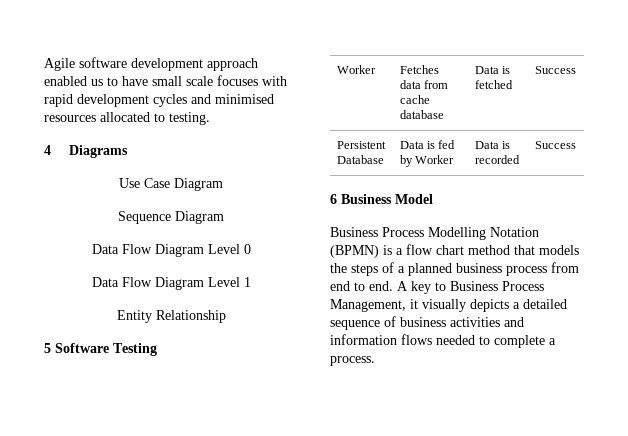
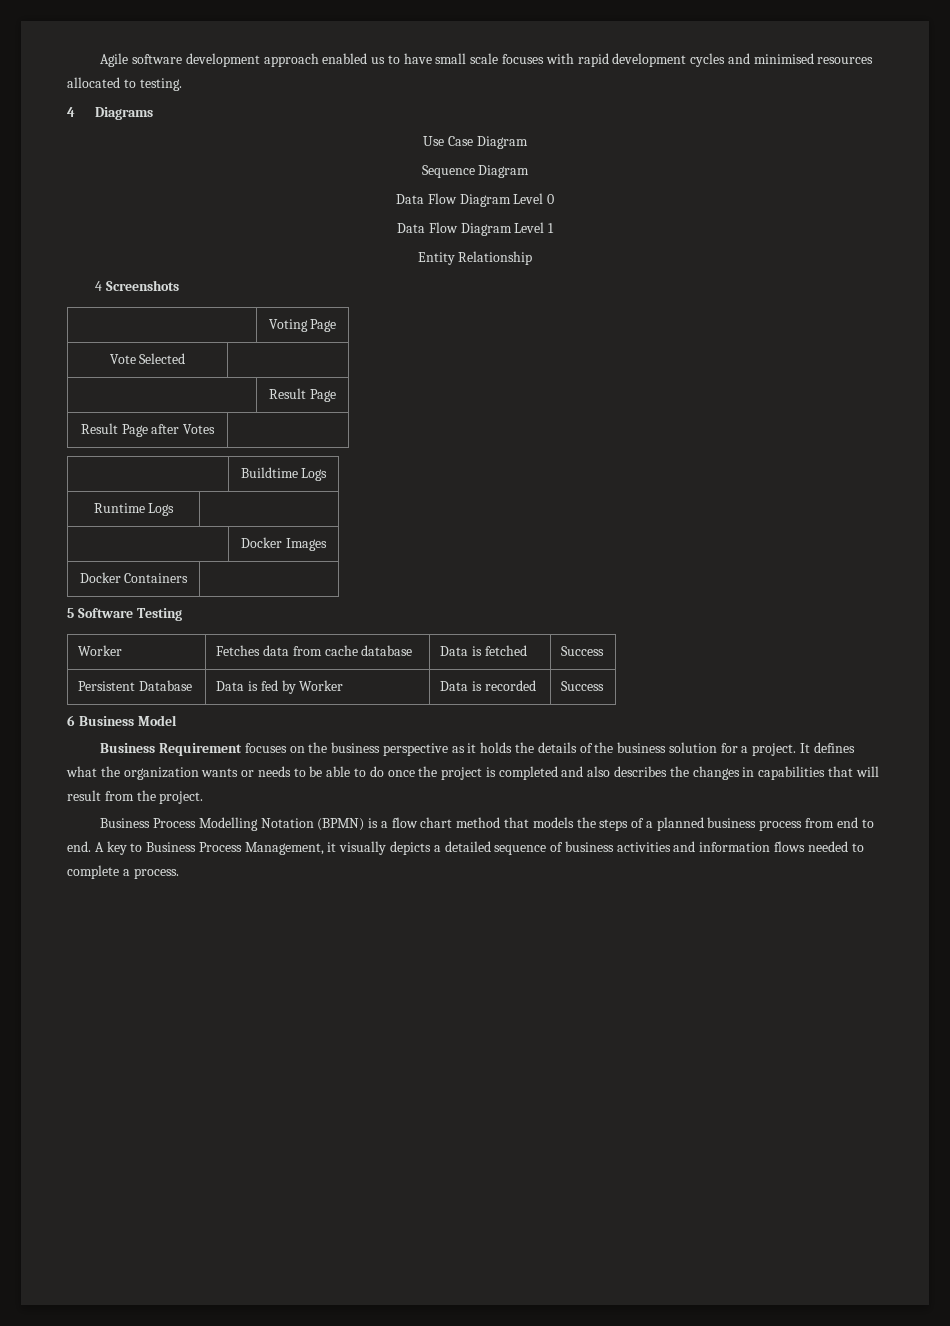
+ 4 Screenshots
+ | Voting Page
+ Vote Selected |
+ | Result Page
+ Result Page after Votes |
+ | Buildtime Logs
+ Runtime Logs |
+ | Docker Images
+ Docker Containers |
+ Business Requirement focuses on the business perspective as it holds the details of the business solution for a project. It defines what the organization wants or needs to be able to do once the project is completed and also describes the changes in capabilities that will result from the project.

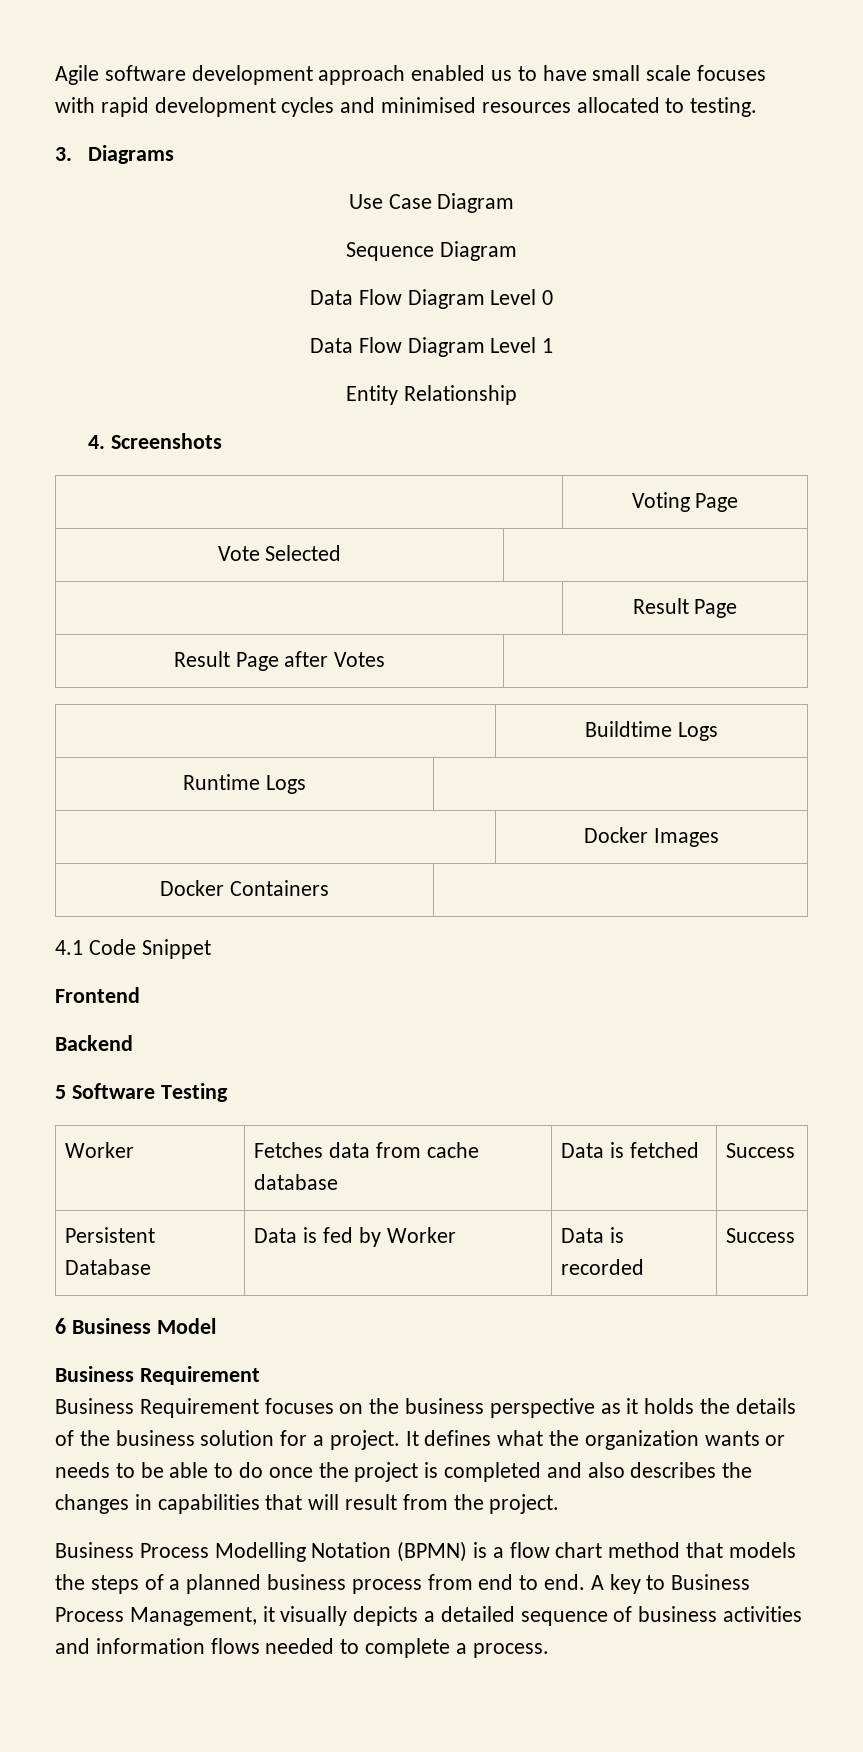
- 4 Diagrams
+ 3. Diagrams
- 4 Screenshots
+ 4. Screenshots
+ 4.1 Code Snippet
+ Frontend
+ Backend
  6 Business Model
+ Business Requirement

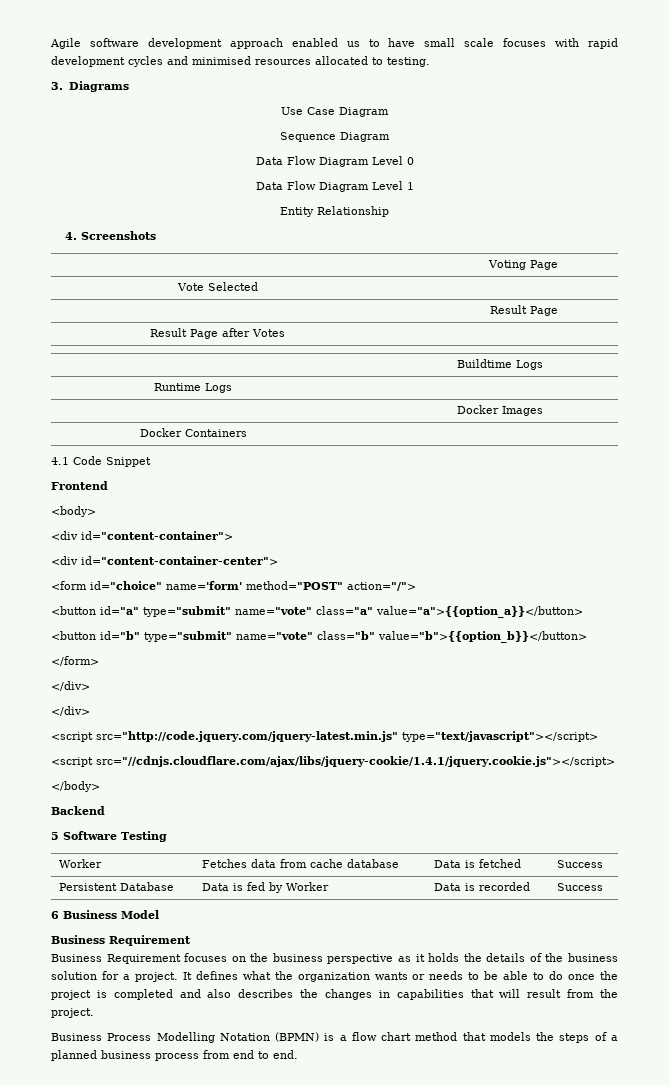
+ <body>
+ <div id="content-container">
+ <div id="content-container-center">
+ <form id="choice" name='form' method="POST" action="/">
+ <button id="a" type="submit" name="vote" class="a" value="a">{{option_a}}</button>
+ <button id="b" type="submit" name="vote" class="b" value="b">{{option_b}}</button>
+ </form>
+ </div>
+ </div>
+ <script src="http://code.jquery.com/jquery-latest.min.js" type="text/javascript"></script>
+ <script src="//cdnjs.cloudflare.com/ajax/libs/jquery-cookie/1.4.1/jquery.cookie.js"></script>
+ </body>
- A key to Business Process Management, it visually depicts a detailed sequence of business activities and information flows needed to complete a process.

